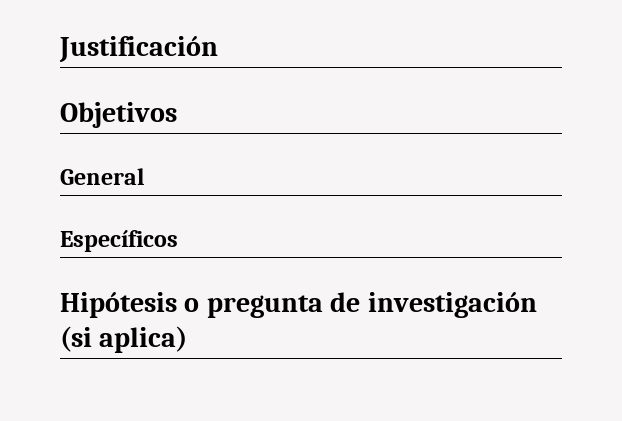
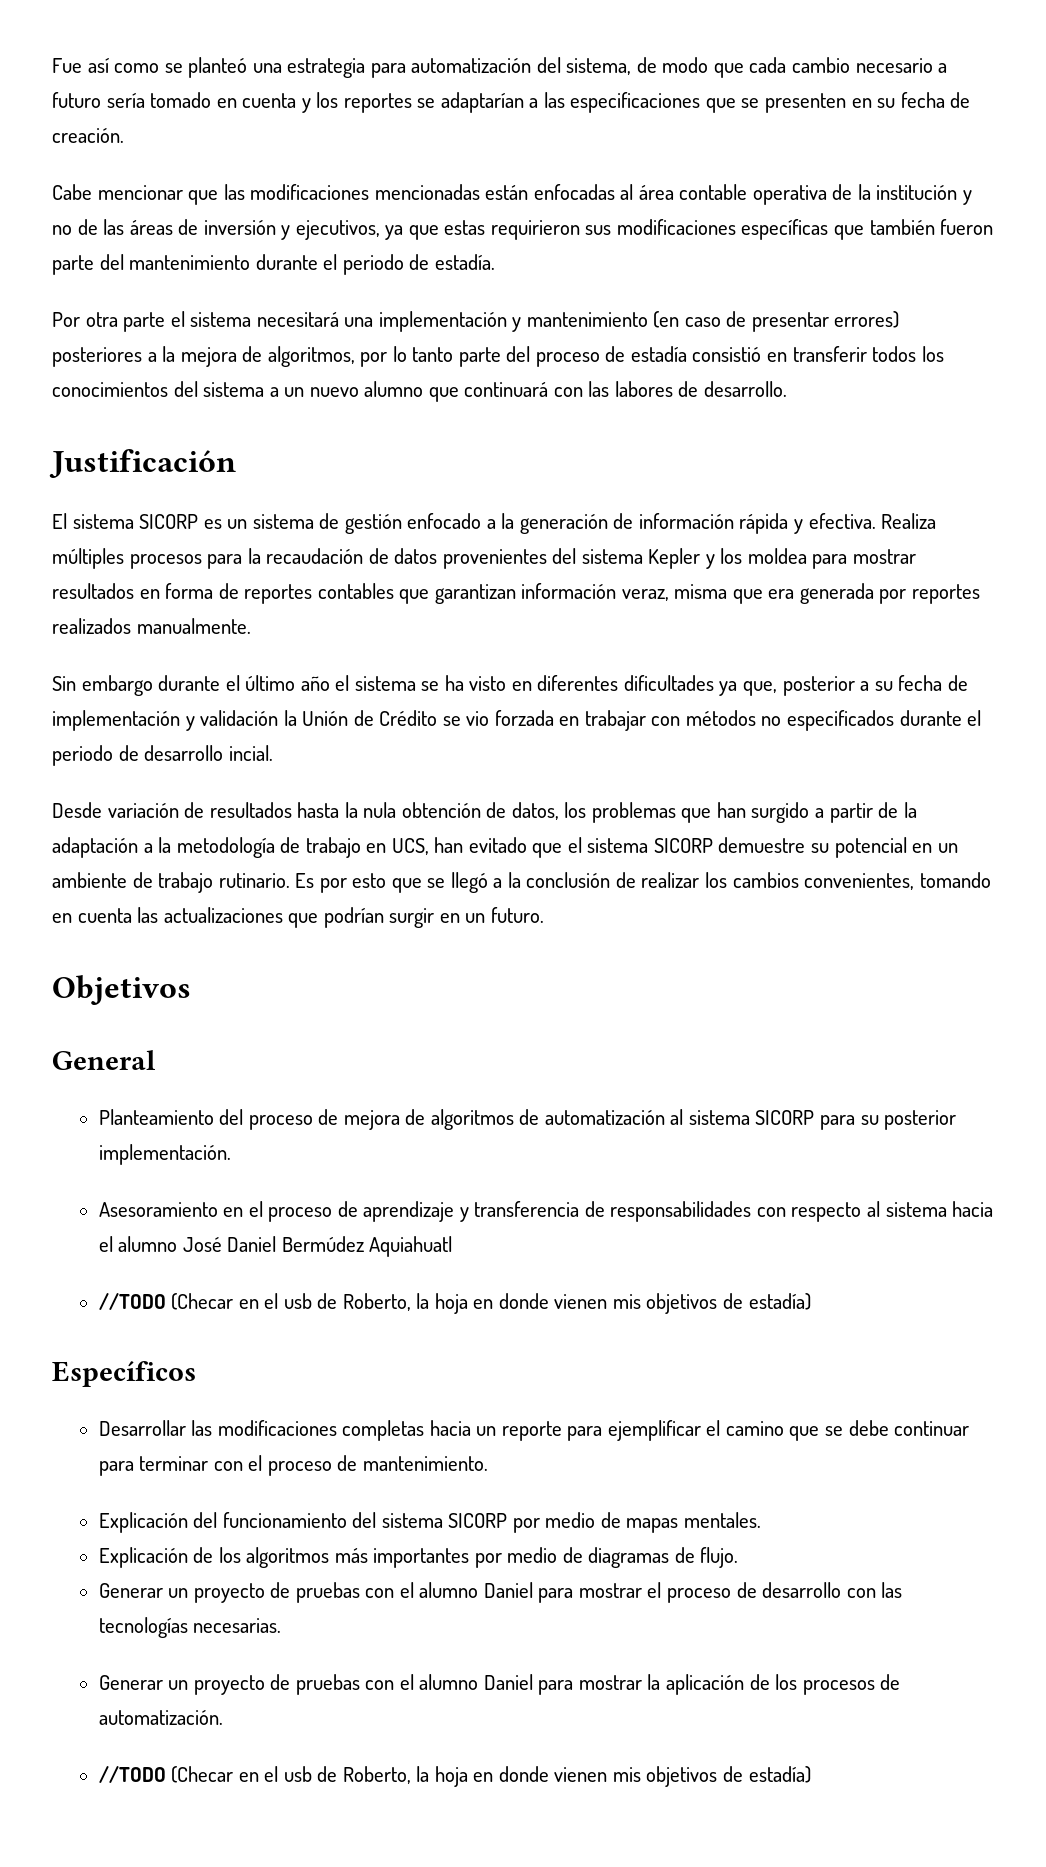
+ Fue así como se planteó una estrategia para automatización del sistema, de modo que cada cambio necesario a futuro sería tomado en cuenta y los reportes se adaptarían a las especificaciones que se presenten en su fecha de creación.
+ Cabe mencionar que las modificaciones mencionadas están enfocadas al área contable operativa de la institución y no de las áreas de inversión y ejecutivos, ya que estas requirieron sus modificaciones específicas que también fueron parte del mantenimiento durante el periodo de estadía.
+ Por otra parte el sistema necesitará una implementación y mantenimiento (en caso de presentar errores) posteriores a la mejora de algoritmos, por lo tanto parte del proceso de estadía consistió en transferir todos los conocimientos del sistema a un nuevo alumno que continuará con las labores de desarrollo.
  Justificación
+ El sistema SICORP es un sistema de gestión enfocado a la generación de información rápida y efectiva. Realiza múltiples procesos para la recaudación de datos provenientes del sistema Kepler y los moldea para mostrar resultados en forma de reportes contables que garantizan información veraz, misma que era generada por reportes realizados manualmente.
+ Sin embargo durante el último año el sistema se ha visto en diferentes dificultades ya que, posterior a su fecha de implementación y validación la Unión de Crédito se vio forzada en trabajar con métodos no especificados durante el periodo de desarrollo incial.
+ Desde variación de resultados hasta la nula obtención de datos, los problemas que han surgido a partir de la adaptación a la metodología de trabajo en UCS, han evitado que el sistema SICORP demuestre su potencial en un ambiente de trabajo rutinario. Es por esto que se llegó a la conclusión de realizar los cambios convenientes, tomando en cuenta las actualizaciones que podrían surgir en un futuro.
  Objetivos
  General
+ Planteamiento del proceso de mejora de algoritmos de automatización al sistema SICORP para su posterior implementación.
+ Asesoramiento en el proceso de aprendizaje y transferencia de responsabilidades con respecto al sistema hacia el alumno José Daniel Bermúdez Aquiahuatl
+ //TODO (Checar en el usb de Roberto, la hoja en donde vienen mis objetivos de estadía)
  Específicos
- Hipótesis o pregunta de investigación (si aplica)
+ Desarrollar las modificaciones completas hacia un reporte para ejemplificar el camino que se debe continuar para terminar con el proceso de mantenimiento.
+ Explicación del funcionamiento del sistema SICORP por medio de mapas mentales.
+ Explicación de los algoritmos más importantes por medio de diagramas de flujo.
+ Generar un proyecto de pruebas con el alumno Daniel para mostrar el proceso de desarrollo con las tecnologías necesarias.
+ Generar un proyecto de pruebas con el alumno Daniel para mostrar la aplicación de los procesos de automatización.
+ //TODO (Checar en el usb de Roberto, la hoja en donde vienen mis objetivos de estadía)

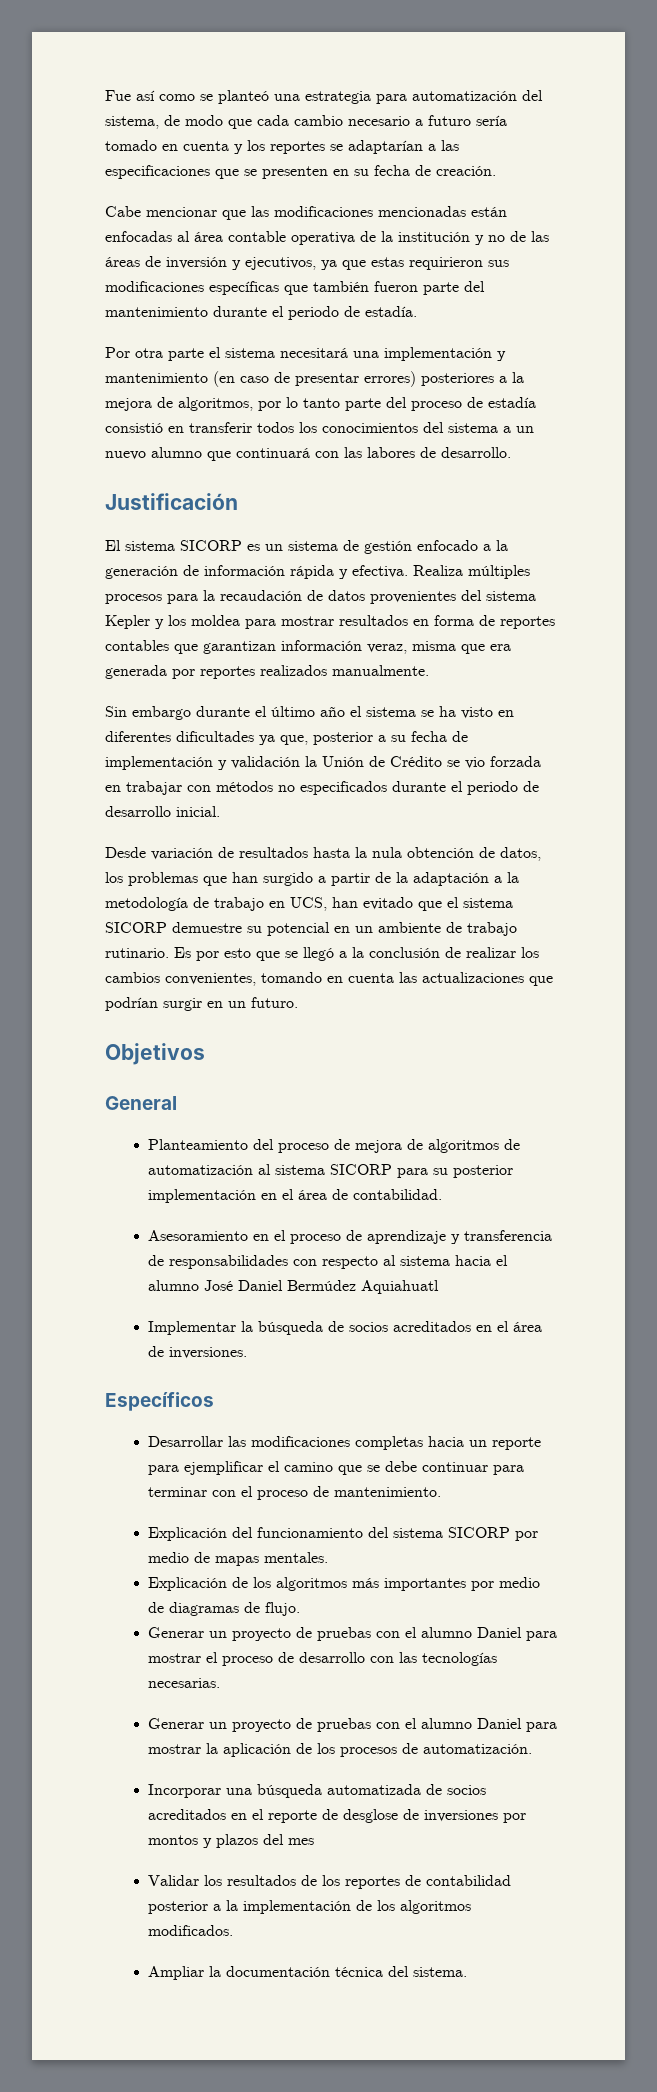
- Sin embargo durante el último año el sistema se ha visto en diferentes dificultades ya que, posterior a su fecha de implementación y validación la Unión de Crédito se vio forzada en trabajar con métodos no especificados durante el periodo de desarrollo incial.
+ Sin embargo durante el último año el sistema se ha visto en diferentes dificultades ya que, posterior a su fecha de implementación y validación la Unión de Crédito se vio forzada en trabajar con métodos no especificados durante el periodo de desarrollo inicial.
- Planteamiento del proceso de mejora de algoritmos de automatización al sistema SICORP para su posterior implementación.
+ Planteamiento del proceso de mejora de algoritmos de automatización al sistema SICORP para su posterior implementación en el área de contabilidad.
  Asesoramiento en el proceso de aprendizaje y transferencia de responsabilidades con respecto al sistema hacia el alumno José Daniel Bermúdez Aquiahuatl
- //TODO (Checar en el usb de Roberto, la hoja en donde vienen mis objetivos de estadía)
+ Implementar la búsqueda de socios acreditados en el área de inversiones.
  Generar un proyecto de pruebas con el alumno Daniel para mostrar la aplicación de los procesos de automatización.
- //TODO (Checar en el usb de Roberto, la hoja en donde vienen mis objetivos de estadía)
+ Incorporar una búsqueda automatizada de socios acreditados en el reporte de desglose de inversiones por montos y plazos del mes
+ Validar los resultados de los reportes de contabilidad posterior a la implementación de los algoritmos modificados.
+ Ampliar la documentación técnica del sistema.

